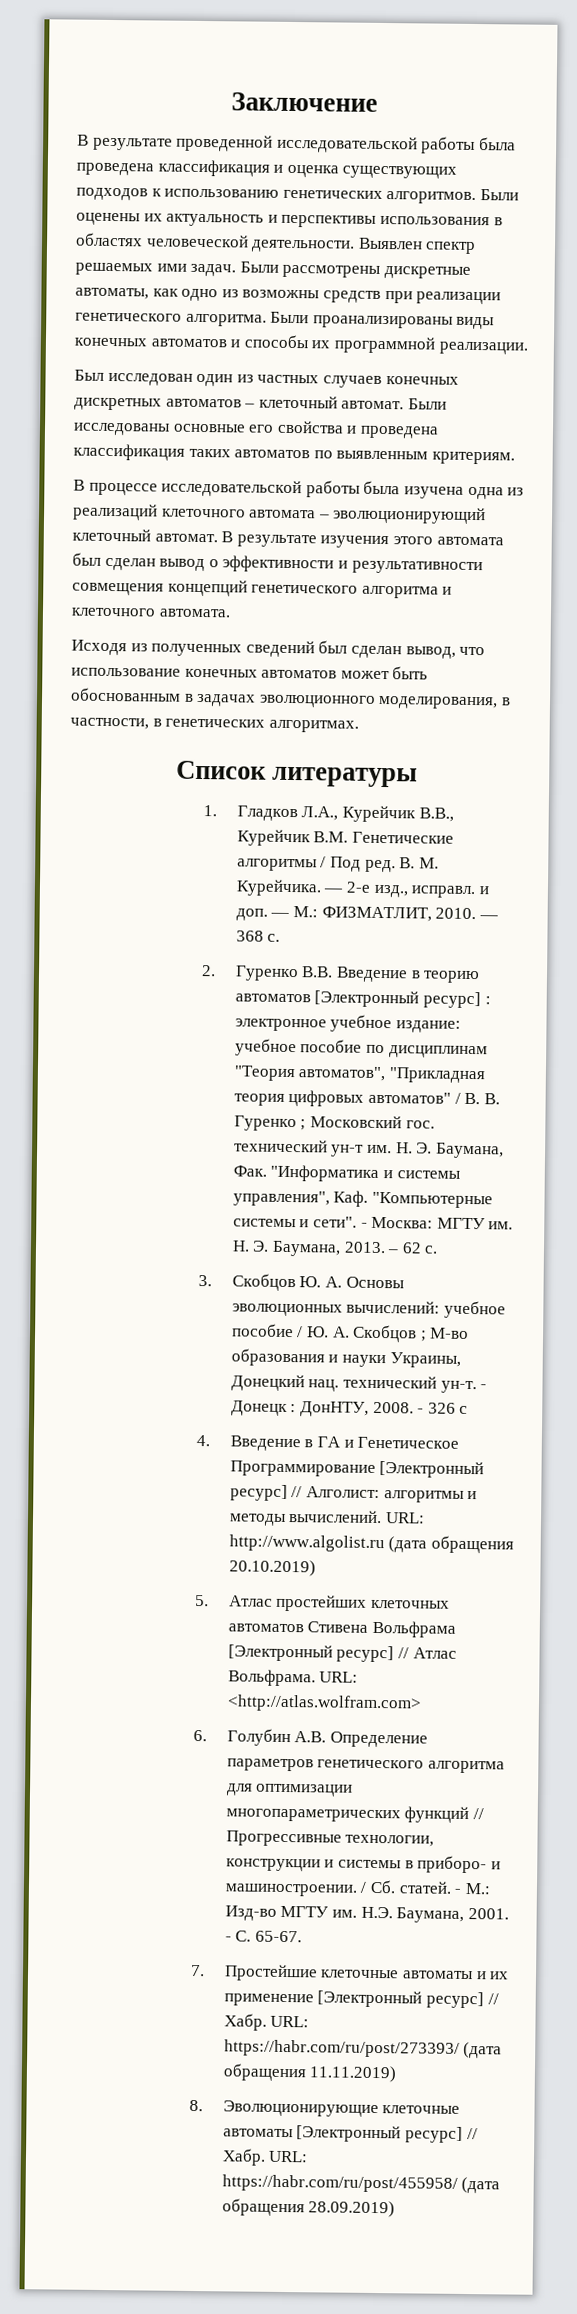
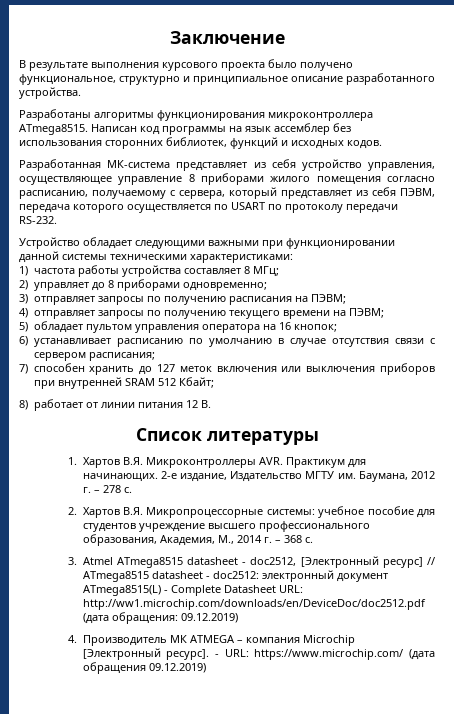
- В результате проведенной исследовательской работы была проведена классификация и оценка существующих подходов к использованию генетических алгоритмов. Были оценены их актуальность и перспективы использования в областях человеческой деятельности. Выявлен спектр решаемых ими задач. Были рассмотрены дискретные автоматы, как одно из возможны средств при реализации генетического алгоритма. Были проанализированы виды конечных автоматов и способы их программной реализации.
- Был исследован один из частных случаев конечных дискретных автоматов – клеточный автомат. Были исследованы основные его свойства и проведена классификация таких автоматов по выявленным критериям.
- В процессе исследовательской работы была изучена одна из реализаций клеточного автомата – эволюционирующий клеточный автомат. В результате изучения этого автомата был сделан вывод о эффективности и результативности совмещения концепций генетического алгоритма и клеточного автомата.
- Исходя из полученных сведений был сделан вывод, что использование конечных автоматов может быть обоснованным в задачах эволюционного моделирования, в частности, в генетических алгоритмах.
+ В результате выполнения курсового проекта было получено функциональное, структурно и принципиальное описание разработанного устройства.
+ Разработаны алгоритмы функционирования микроконтроллера ATmega8515. Написан код программы на язык ассемблер без использования сторонних библиотек, функций и исходных кодов.
+ Разработанная МК-система представляет из себя устройство управления, осуществляющее управление 8 приборами жилого помещения согласно расписанию, получаемому с сервера, который представляет из себя ПЭВМ, передача которого осуществляется по USART по протоколу передачи RS-232.
+ Устройство обладает следующими важными при функционировании данной системы техническими характеристиками:
+ 1) частота работы устройства составляет 8 МГц;
+ 2) управляет до 8 приборами одновременно;
+ 3) отправляет запросы по получению расписания на ПЭВМ;
+ 4) отправляет запросы по получению текущего времени на ПЭВМ;
+ 5) обладает пультом управления оператора на 16 кнопок;
+ 6) устанавливает расписанию по умолчанию в случае отсутствия связи с сервером расписания;
+ 7) способен хранить до 127 меток включения или выключения приборов при внутренней SRAM 512 Кбайт;
+ 8) работает от линии питания 12 В.
  Список литературы
- 1. Гладков Л.А., Курейчик В.В., Курейчик В.М. Генетические алгоритмы / Под ред. В. М. Курейчика. — 2-е изд., исправл. и доп. — М.: ФИЗМАТЛИТ, 2010. — 368 с.
- 2. Гуренко В.В. Введение в теорию автоматов [Электронный ресурс] : электронное учебное издание: учебное пособие по дисциплинам "Теория автоматов", "Прикладная теория цифровых автоматов" / В. В. Гуренко ; Московский гос. технический ун-т им. Н. Э. Баумана, Фак. "Информатика и системы управления", Каф. "Компьютерные системы и сети". - Москва: МГТУ им. Н. Э. Баумана, 2013. – 62 с.
- 3. Скобцов Ю. А. Основы эволюционных вычислений: учебное пособие / Ю. А. Скобцов ; М-во образования и науки Украины, Донецкий нац. технический ун-т. - Донецк : ДонНТУ, 2008. - 326 с
- 4. Введение в ГА и Генетическое Программирование [Электронный ресурс] // Алголист: алгоритмы и методы вычислений. URL: http://www.algolist.ru (дата обращения 20.10.2019)
- 5. Атлас простейших клеточных автоматов Стивена Вольфрама [Электронный ресурс] // Атлас Вольфрама. URL: <http://atlas.wolfram.com>
- 6. Голубин А.В. Определение параметров генетического алгоритма для оптимизации многопараметрических функций // Прогрессивные технологии, конструкции и системы в приборо- и машиностроении. / Сб. статей. - М.: Изд-во МГТУ им. Н.Э. Баумана, 2001. - С. 65-67.
- 7. Простейшие клеточные автоматы и их применение [Электронный ресурс] // Хабр. URL: https://habr.com/ru/post/273393/ (дата обращения 11.11.2019)
- 8. Эволюционирующие клеточные автоматы [Электронный ресурс] // Хабр. URL: https://habr.com/ru/post/455958/ (дата обращения 28.09.2019)
+ 1. Хартов В.Я. Микроконтроллеры AVR. Практикум для начинающих. 2-е издание, Издательство МГТУ им. Баумана, 2012 г. – 278 с.
+ 2. Хартов В.Я. Микропроцессорные системы: учебное пособие для студентов учреждение высшего профессионального образования, Академия, М., 2014 г. – 368 с.
+ 3. Atmel ATmega8515 datasheet - doc2512, [Электронный ресурс] // ATmega8515 datasheet - doc2512: электронный документ ATmega8515(L) - Complete Datasheet URL: http://ww1.microchip.com/downloads/en/DeviceDoc/doc2512.pdf (дата обращения: 09.12.2019)
+ 4. Производитель МК ATMEGA – компания Microchip [Электронный ресурс]. - URL: https://www.microchip.com/ (дата обращения 09.12.2019)

